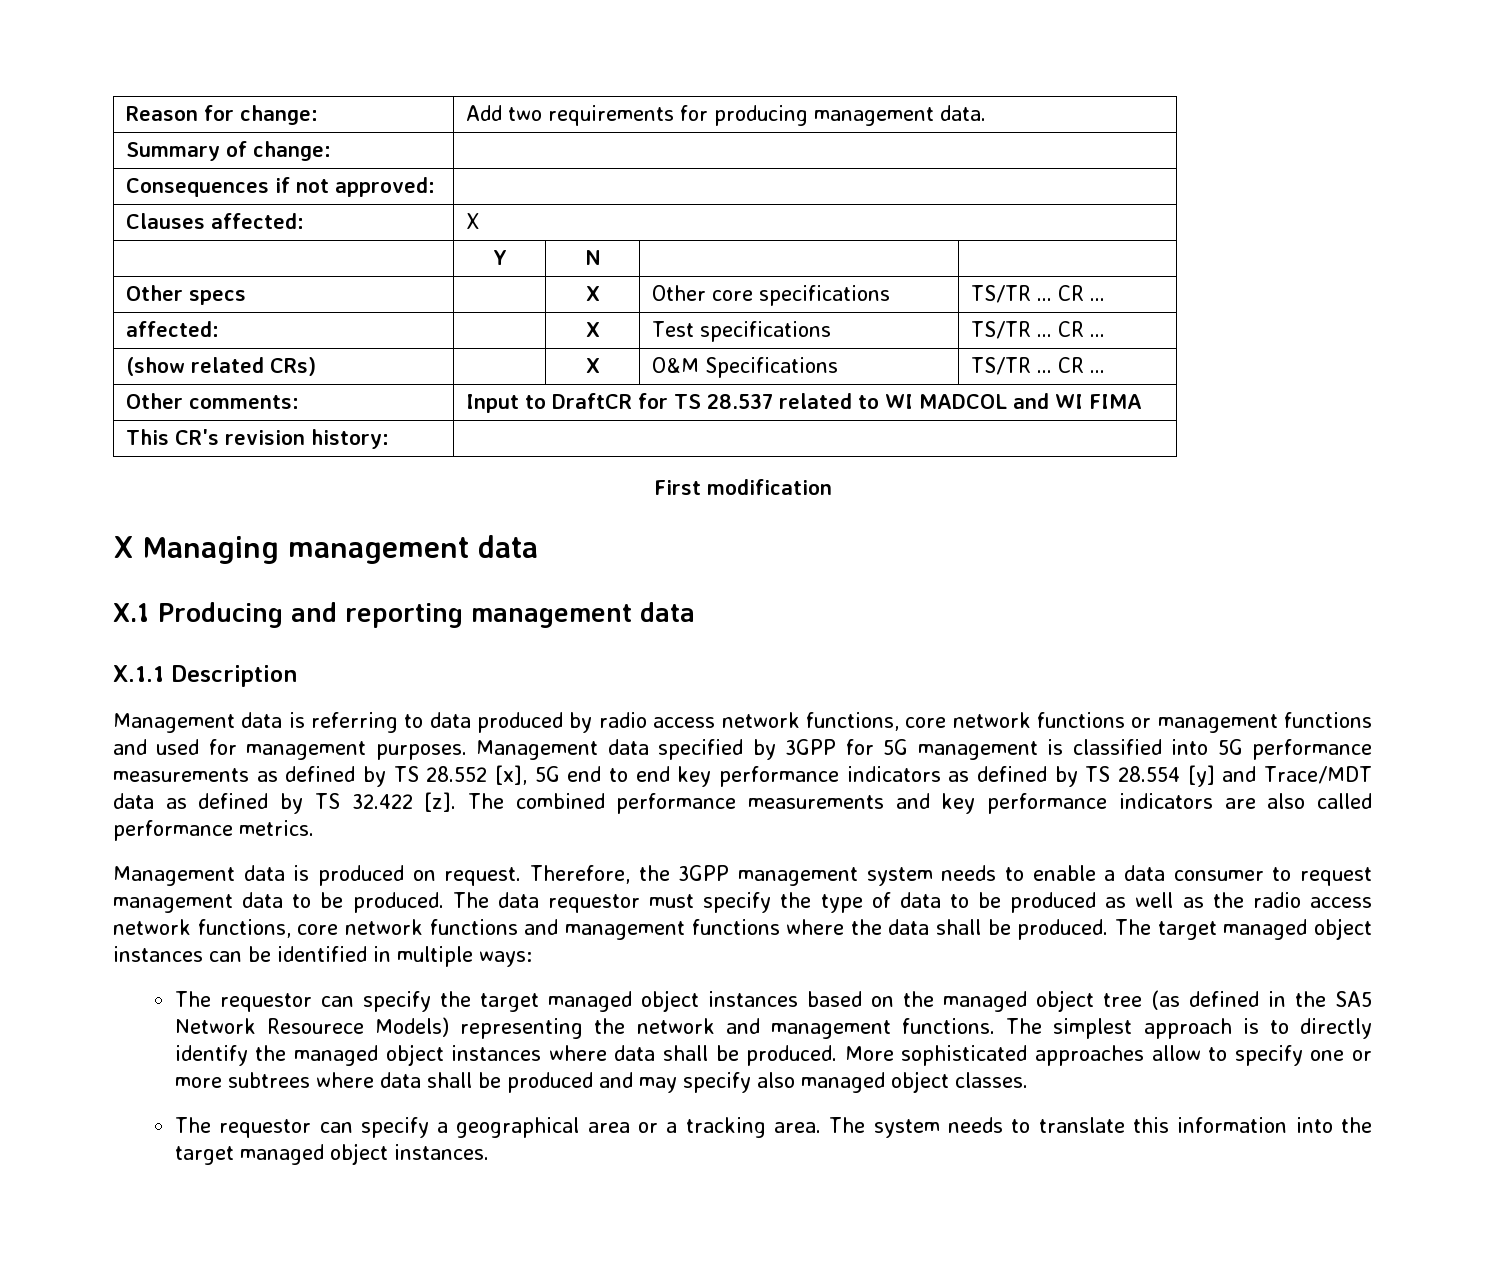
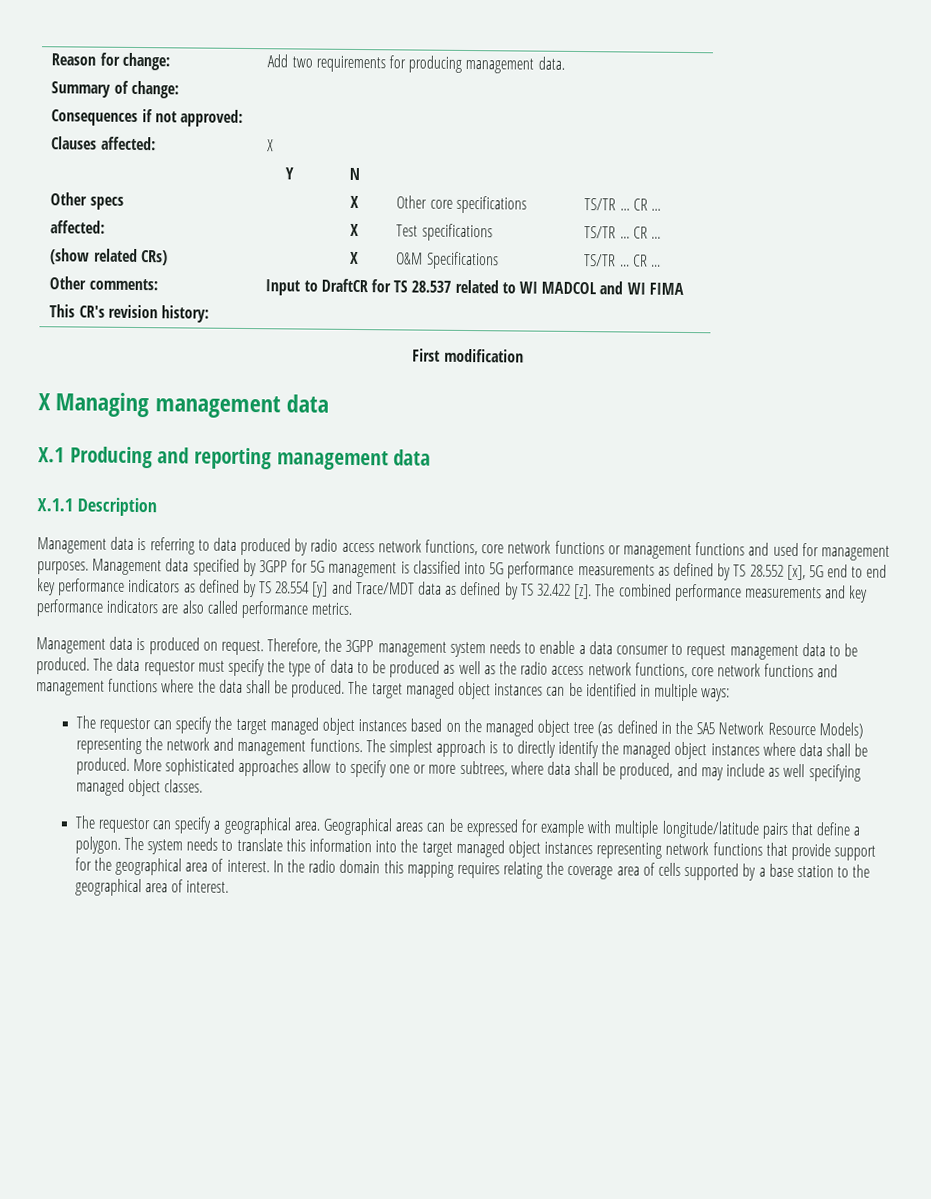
- The requestor can specify the target managed object instances based on the managed object tree (as defined in the SA5 Network Resourece Models) representing the network and management functions.
+ The requestor can specify the target managed object instances based on the managed object tree (as defined in the SA5 Network Resource Models) representing the network and management functions.
- More sophisticated approaches allow to specify one or more subtrees where data shall be produced and may specify also managed object classes.
+ More sophisticated approaches allow to specify one or more subtrees, where data shall be produced, and may include as well specifying managed object classes.
- The requestor can specify a geographical area or a tracking area.
+ The requestor can specify a geographical area. Geographical areas can be expressed for example with multiple longitude/latitude pairs that define a polygon.
- The system needs to translate this information into the target managed object instances.
+ The system needs to translate this information into the target managed object instances representing network functions that provide support for the geographical area of interest. In the radio domain this mapping requires relating the coverage area of cells supported by a base station to the geographical area of interest.

